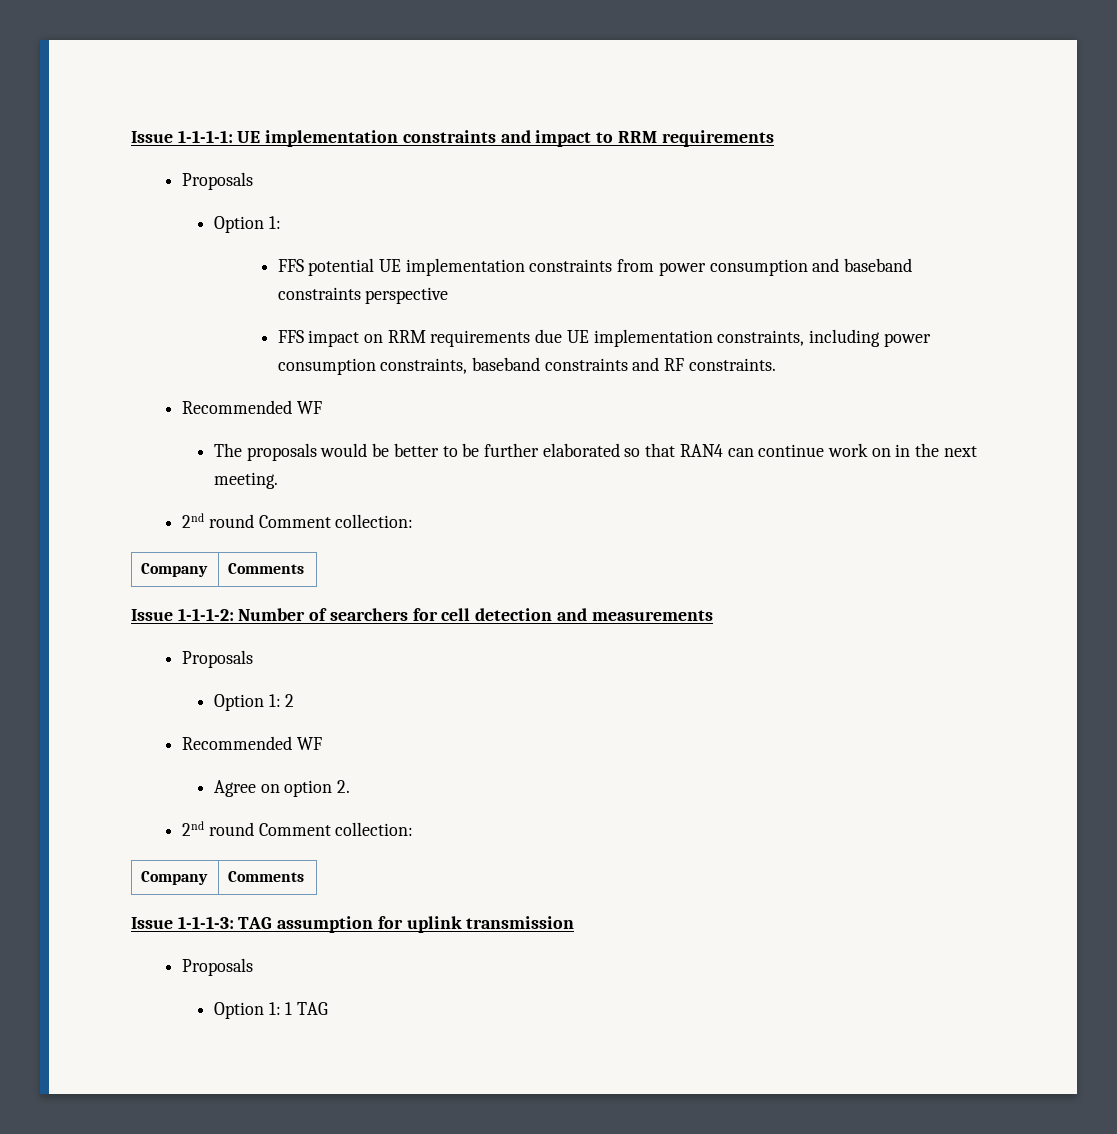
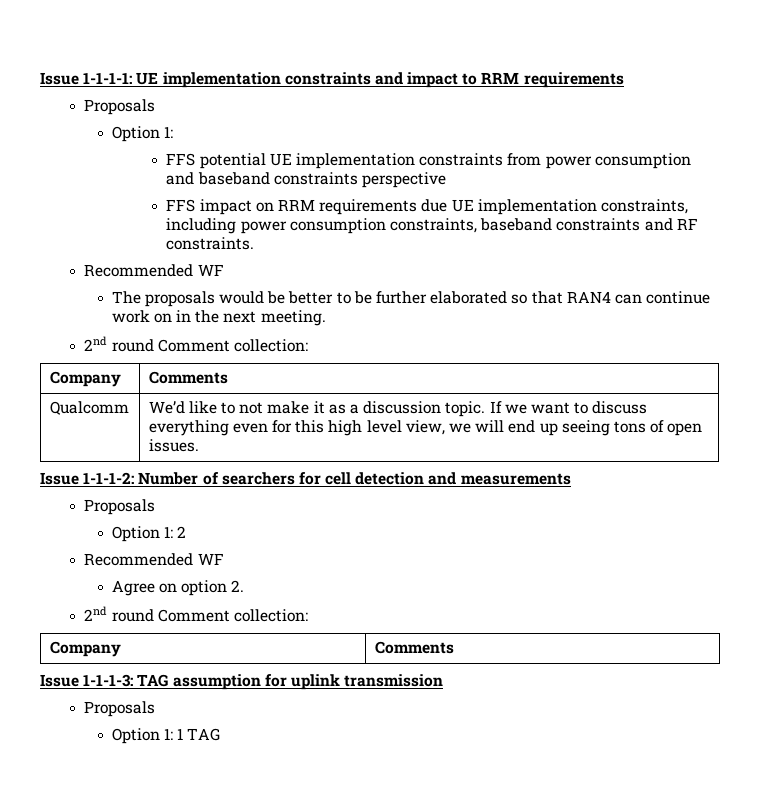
+ Qualcomm | We’d like to not make it as a discussion topic. If we want to discuss everything even for this high level view, we will end up seeing tons of open issues.

